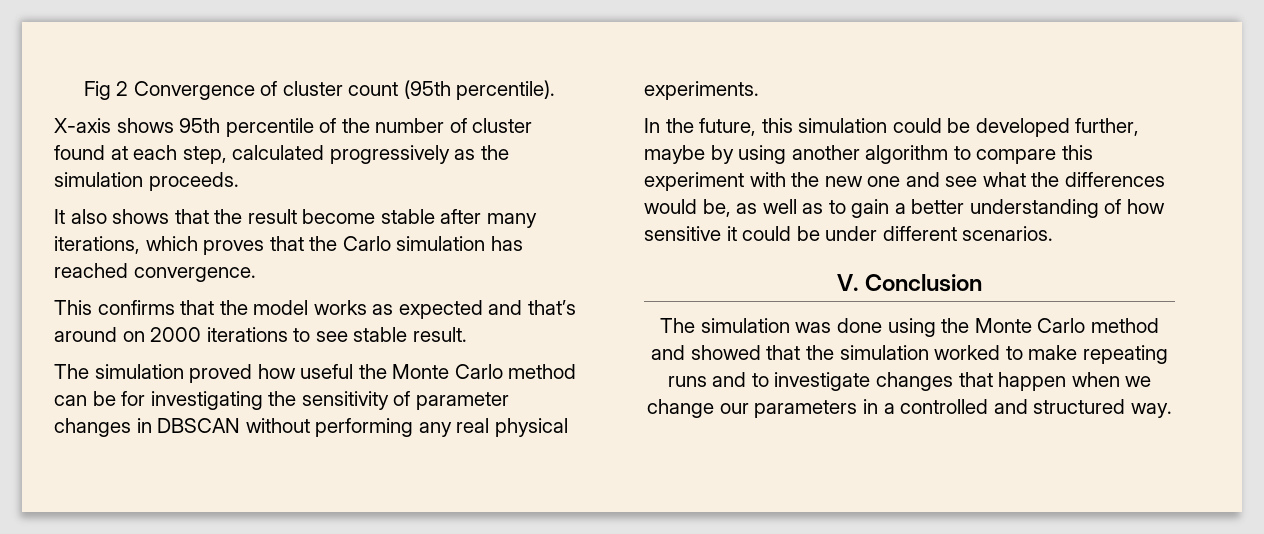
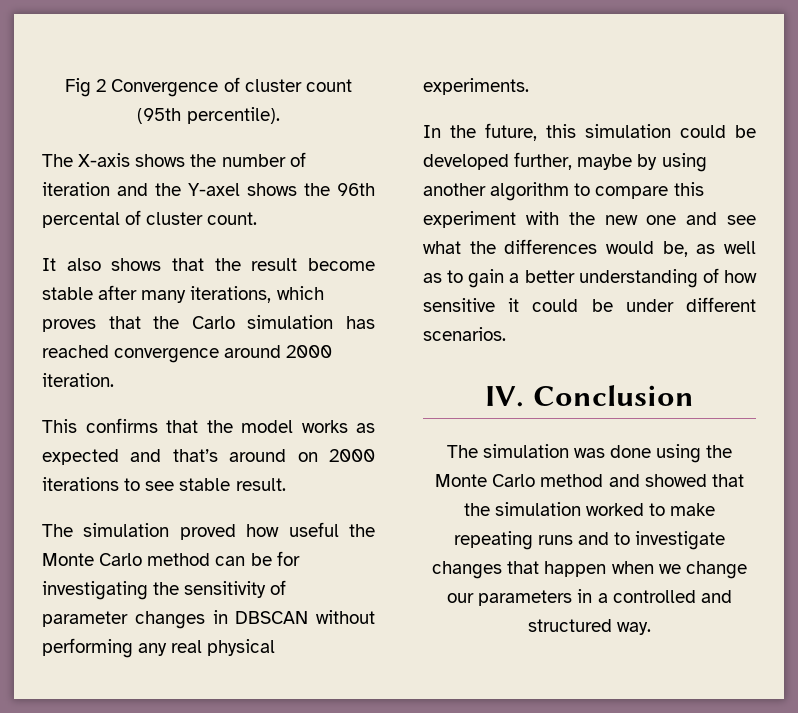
- X-axis shows 95th percentile of the number of cluster found at each step, calculated progressively as the simulation proceeds.
+ The X-axis shows the number of iteration and the Y-axel shows the 96th percental of cluster count.
- It also shows that the result become stable after many iterations, which proves that the Carlo simulation has reached convergence.
+ It also shows that the result become stable after many iterations, which proves that the Carlo simulation has reached convergence around 2000 iteration.
- V. Conclusion
+ IV. Conclusion

